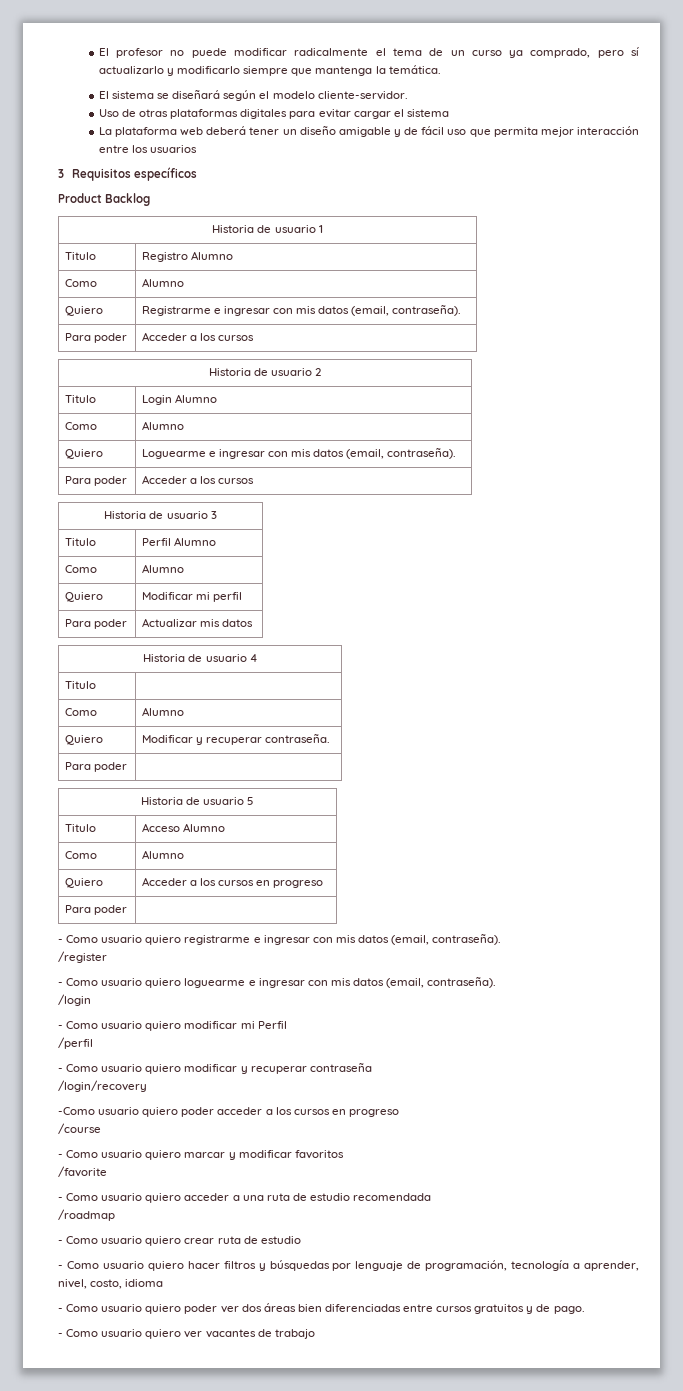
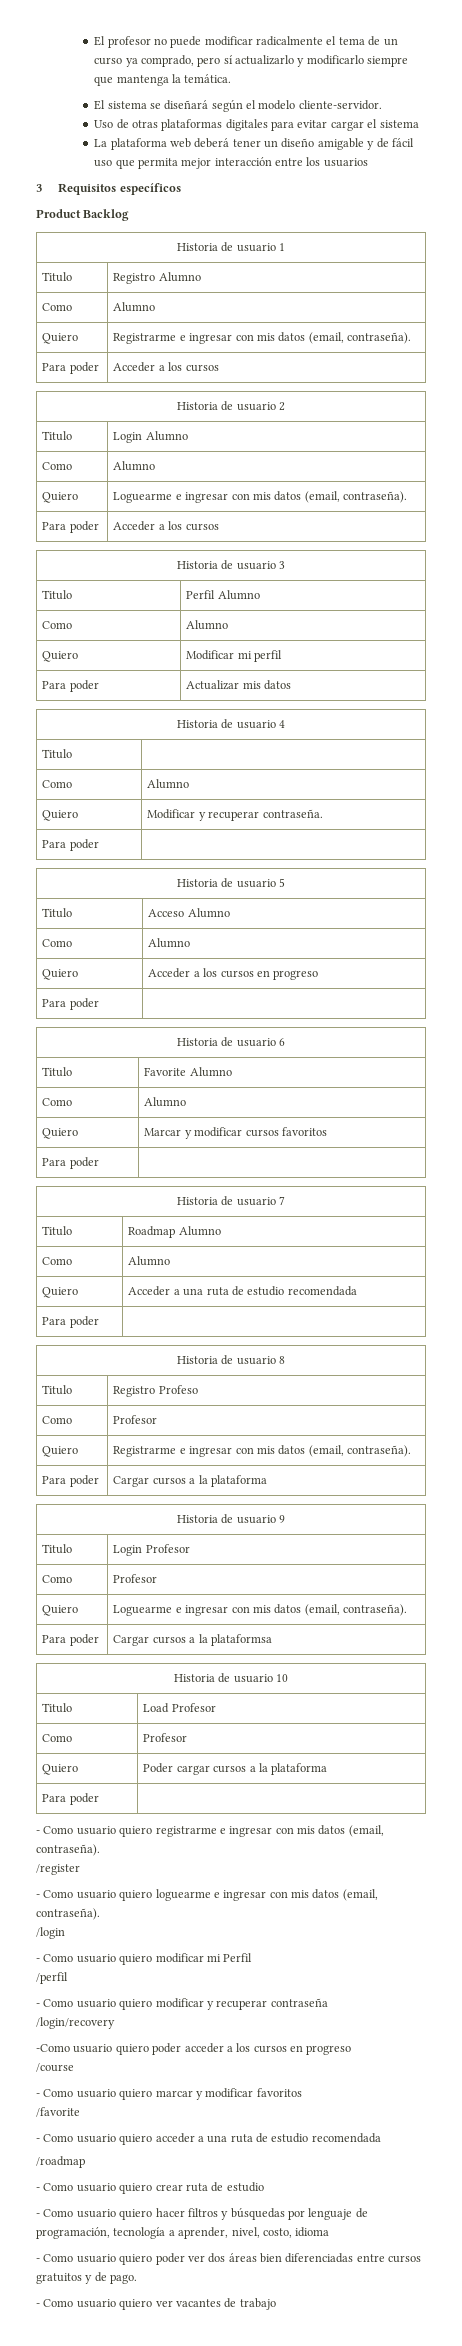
+ Historia de usuario 6
+ Titulo | Favorite Alumno
+ Como | Alumno
+ Quiero | Marcar y modificar cursos favoritos
+ Para poder |
+ Historia de usuario 7
+ Titulo | Roadmap Alumno
+ Como | Alumno
+ Quiero | Acceder a una ruta de estudio recomendada
+ Para poder |
+ Historia de usuario 8
+ Titulo | Registro Profeso
+ Como | Profesor
+ Quiero | Registrarme e ingresar con mis datos (email, contraseña).
+ Para poder | Cargar cursos a la plataforma
+ Historia de usuario 9
+ Titulo | Login Profesor
+ Como | Profesor
+ Quiero | Loguearme e ingresar con mis datos (email, contraseña).
+ Para poder | Cargar cursos a la plataformsa
+ Historia de usuario 10
+ Titulo | Load Profesor
+ Como | Profesor
+ Quiero | Poder cargar cursos a la plataforma
+ Para poder |

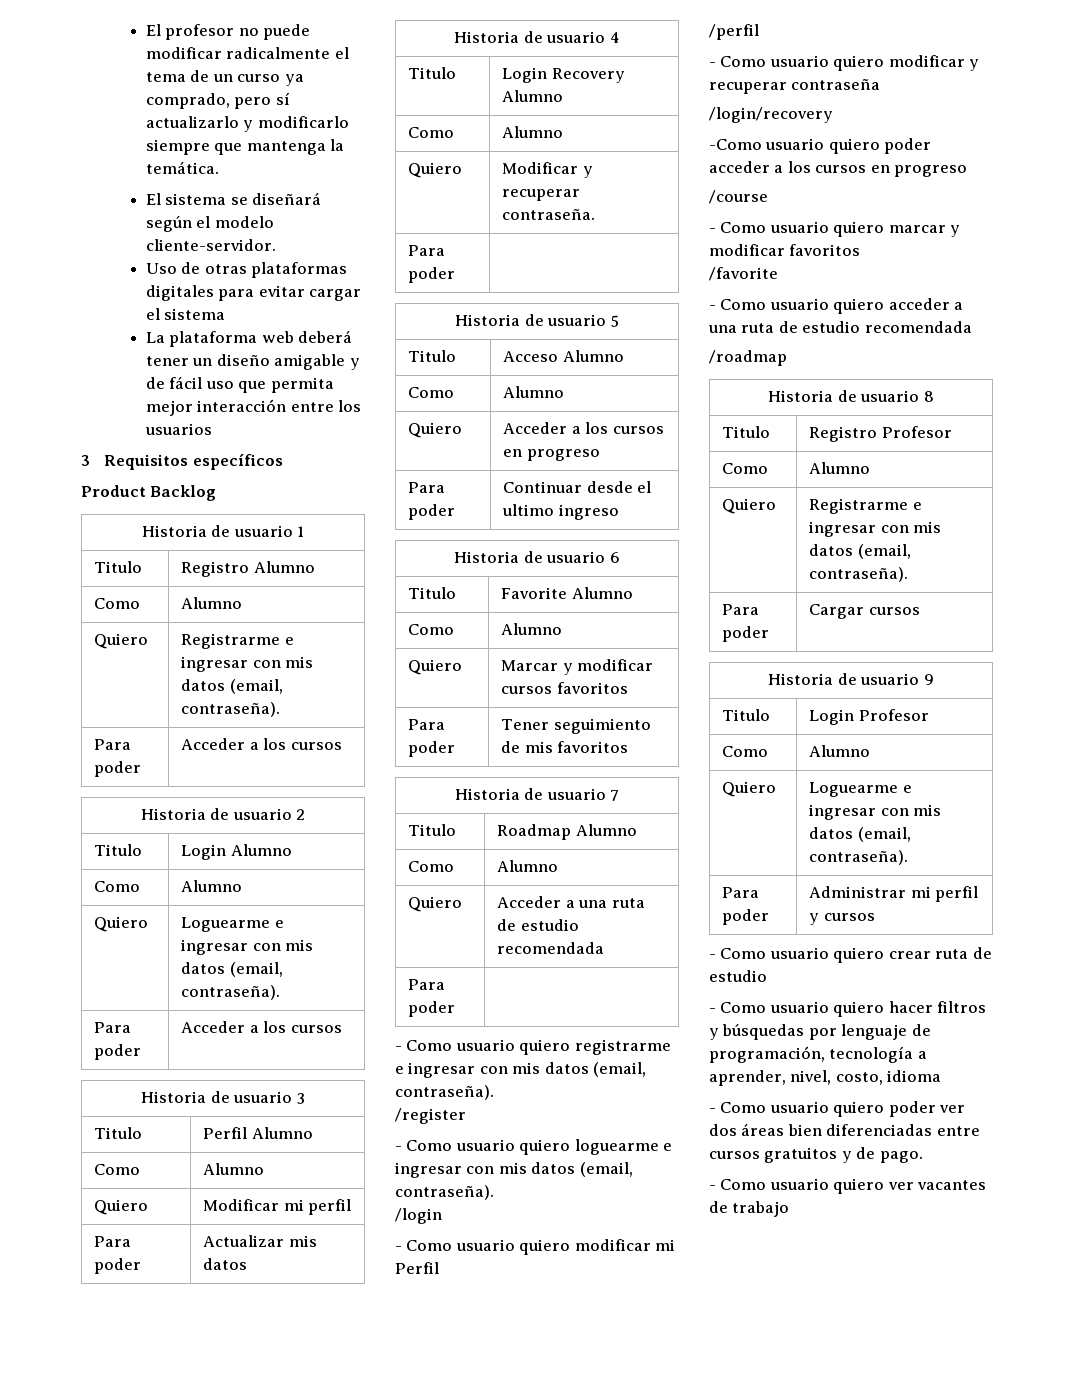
  Historia de usuario 4
- Titulo |
+ Titulo | Login Recovery Alumno
  Quiero | Acceder a los cursos en progreso
- Para poder |
+ Para poder | Continuar desde el ultimo ingreso
  Quiero | Marcar y modificar cursos favoritos
- Para poder |
+ Para poder | Tener seguimiento de mis favoritos
- Historia de usuario 8
- Titulo | Registro Profeso
- Como | Profesor
- Quiero | Registrarme e ingresar con mis datos (email, contraseña).
- Para poder | Cargar cursos a la plataforma
- Historia de usuario 9
- Titulo | Login Profesor
- Como | Profesor
- Quiero | Loguearme e ingresar con mis datos (email, contraseña).
- Para poder | Cargar cursos a la plataformsa
- Historia de usuario 10
- Titulo | Load Profesor
- Como | Profesor
- Quiero | Poder cargar cursos a la plataforma
- Para poder |
+ Historia de usuario 8
+ Titulo | Registro Profesor
+ Como | Alumno
+ Quiero | Registrarme e ingresar con mis datos (email, contraseña).
+ Para poder | Cargar cursos
+ Historia de usuario 9
+ Titulo | Login Profesor
+ Como | Alumno
+ Quiero | Loguearme e ingresar con mis datos (email, contraseña).
+ Para poder | Administrar mi perfil y cursos

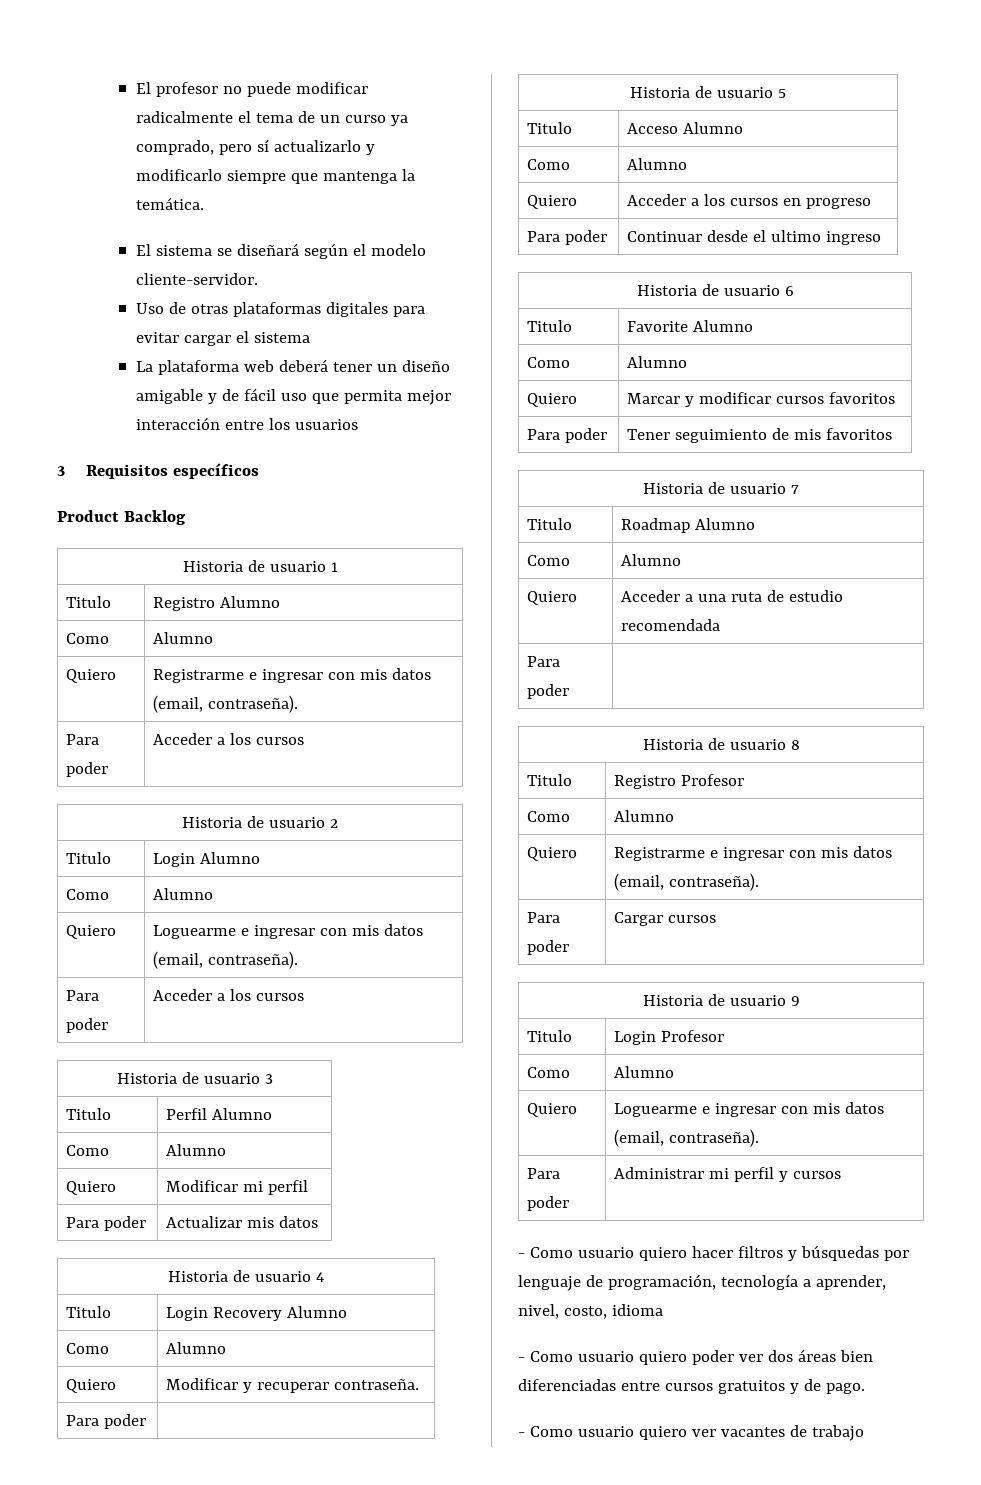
- - Como usuario quiero registrarme e ingresar con mis datos (email, contraseña).
- /register
- - Como usuario quiero loguearme e ingresar con mis datos (email, contraseña).
- /login
- - Como usuario quiero modificar mi Perfil
- /perfil
- - Como usuario quiero modificar y recuperar contraseña
- /login/recovery
- -Como usuario quiero poder acceder a los cursos en progreso
- /course
- - Como usuario quiero marcar y modificar favoritos
- /favorite
- - Como usuario quiero acceder a una ruta de estudio recomendada
- /roadmap
- - Como usuario quiero crear ruta de estudio

